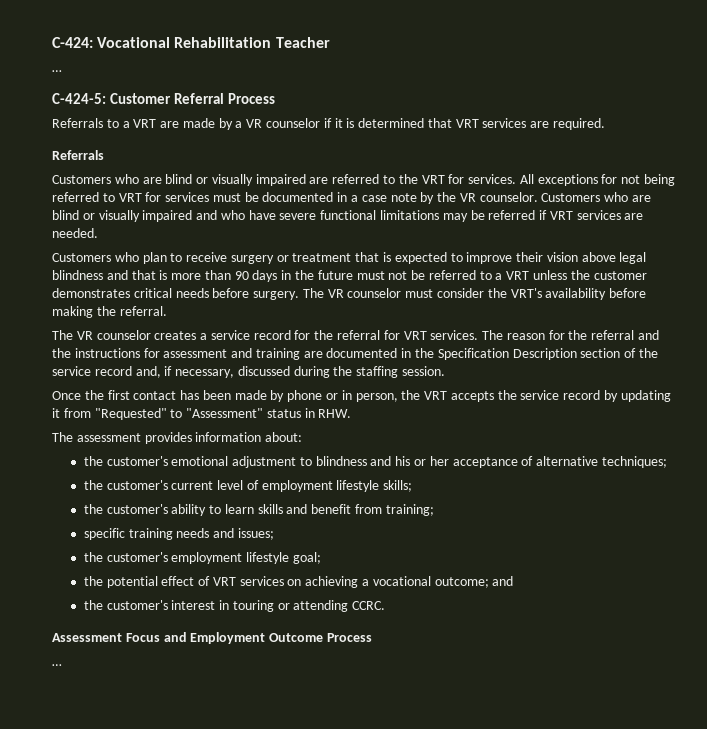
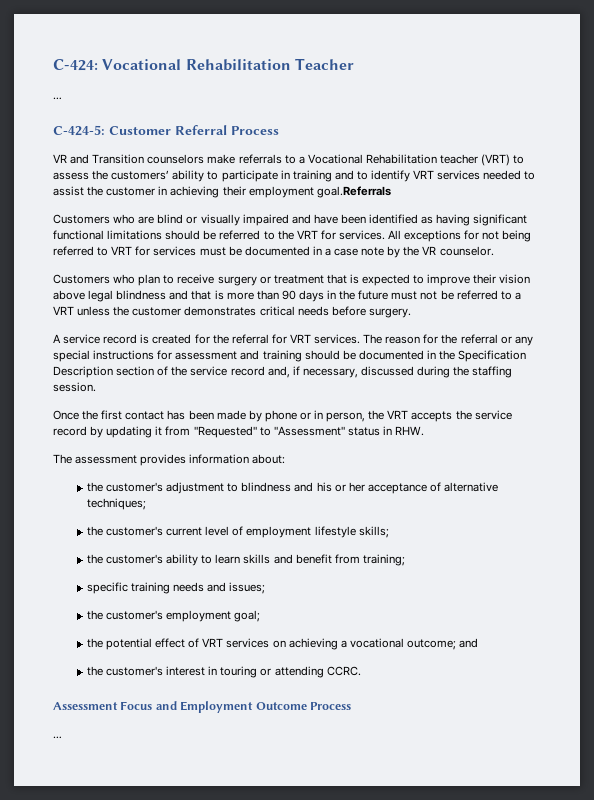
- Referrals to a VRT are made by a VR counselor if it is determined that VRT services are required.
- Referrals
- Customers who are blind or visually impaired are referred to the VRT for services.
+ VR and Transition counselors make referrals to a Vocational Rehabilitation teacher (VRT) to assess the customers’ ability to participate in training and to identify VRT services needed to assist the customer in achieving their employment goal.Referrals
+ Customers who are blind or visually impaired and have been identified as having significant functional limitations should be referred to the VRT for services.
- Customers who are blind or visually impaired and who have severe functional limitations may be referred if VRT services are needed.
- Customers who plan to receive surgery or treatment that is expected to improve their vision above legal blindness and that is more than 90 days in the future must not be referred to a VRT unless the customer demonstrates critical needs before surgery. The VR counselor must consider the VRT's availability before making the referral.
- The VR counselor creates a service record for the referral for VRT services.
+ Customers who plan to receive surgery or treatment that is expected to improve their vision above legal blindness and that is more than 90 days in the future must not be referred to a VRT unless the customer demonstrates critical needs before surgery.
+ A service record is created for the referral for VRT services.
- The reason for the referral and the instructions for assessment and training are documented in the Specification Description section of the service record and, if necessary, discussed during the staffing session.
+ The reason for the referral or any special instructions for assessment and training should be documented in the Specification Description section of the service record and, if necessary, discussed during the staffing session.
- the customer's emotional adjustment to blindness and his or her acceptance of alternative techniques;
+ the customer's adjustment to blindness and his or her acceptance of alternative techniques;
- the customer's employment lifestyle goal;
+ the customer's employment goal;

